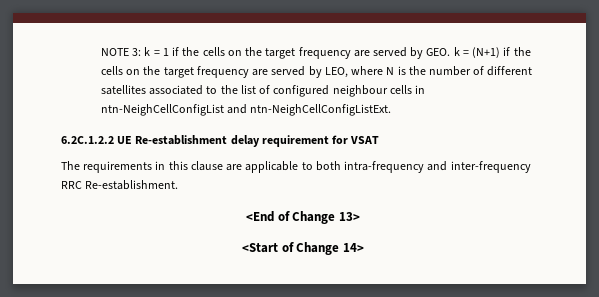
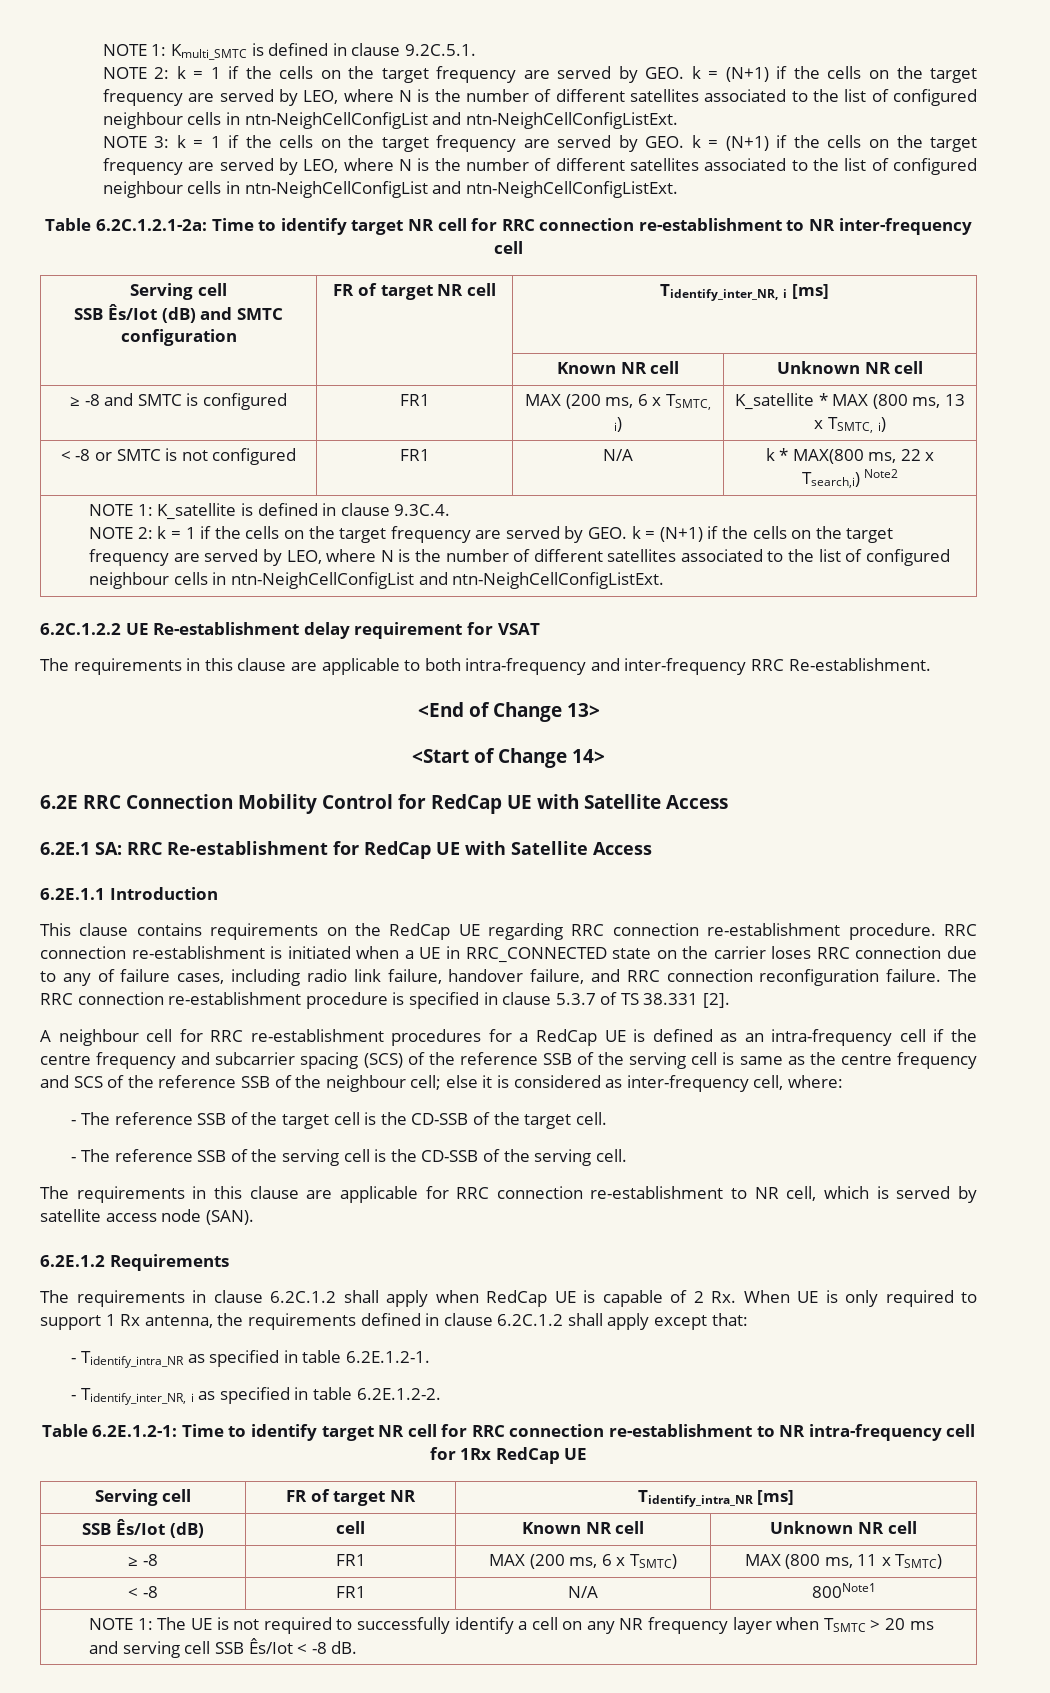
+ NOTE 1: Kmulti_SMTC is defined in clause 9.2C.5.1.
+ NOTE 2: k = 1 if the cells on the target frequency are served by GEO. k = (N+1) if the cells on the target frequency are served by LEO, where N is the number of different satellites associated to the list of configured neighbour cells in ntn-NeighCellConfigList and ntn-NeighCellConfigListExt.
+ Table 6.2C.1.2.1-2a: Time to identify target NR cell for RRC connection re-establishment to NR inter-frequency cell
+ Serving cell
+ SSB Ês/Iot (dB) and SMTC configuration | FR of target NR cell | Tidentify_inter_NR, i [ms]
+ | | Known NR cell | Unknown NR cell
+ ≥ -8 and SMTC is configured | FR1 | MAX (200 ms, 6 x TSMTC, i) | K_satellite * MAX (800 ms, 13 x TSMTC, i)
+ < -8 or SMTC is not configured | FR1 | N/A | k * MAX(800 ms, 22 x Tsearch,i) Note2
+ NOTE 1: K_satellite is defined in clause 9.3C.4.
+ NOTE 2: k = 1 if the cells on the target frequency are served by GEO. k = (N+1) if the cells on the target frequency are served by LEO, where N is the number of different satellites associated to the list of configured neighbour cells in ntn-NeighCellConfigList and ntn-NeighCellConfigListExt.
+ 6.2E RRC Connection Mobility Control for RedCap UE with Satellite Access
+ 6.2E.1 SA: RRC Re-establishment for RedCap UE with Satellite Access
+ 6.2E.1.1 Introduction
+ This clause contains requirements on the RedCap UE regarding RRC connection re-establishment procedure. RRC connection re-establishment is initiated when a UE in RRC_CONNECTED state on the carrier loses RRC connection due to any of failure cases, including radio link failure, handover failure, and RRC connection reconfiguration failure. The RRC connection re-establishment procedure is specified in clause 5.3.7 of TS 38.331 [2].
+ A neighbour cell for RRC re-establishment procedures for a RedCap UE is defined as an intra-frequency cell if the centre frequency and subcarrier spacing (SCS) of the reference SSB of the serving cell is same as the centre frequency and SCS of the reference SSB of the neighbour cell; else it is considered as inter-frequency cell, where:
+ - The reference SSB of the target cell is the CD-SSB of the target cell.
+ - The reference SSB of the serving cell is the CD-SSB of the serving cell.
+ The requirements in this clause are applicable for RRC connection re-establishment to NR cell, which is served by satellite access node (SAN).
+ 6.2E.1.2 Requirements
+ The requirements in clause 6.2C.1.2 shall apply when RedCap UE is capable of 2 Rx. When UE is only required to support 1 Rx antenna, the requirements defined in clause 6.2C.1.2 shall apply except that:
+ - Tidentify_intra_NR as specified in table 6.2E.1.2-1.
+ - Tidentify_inter_NR, i as specified in table 6.2E.1.2-2.
+ Table 6.2E.1.2-1: Time to identify target NR cell for RRC connection re-establishment to NR intra-frequency cell for 1Rx RedCap UE
+ Serving cell | FR of target NR | Tidentify_intra_NR [ms]
+ SSB Ês/Iot (dB) | cell | Known NR cell | Unknown NR cell
+ ≥ -8 | FR1 | MAX (200 ms, 6 x TSMTC) | MAX (800 ms, 11 x TSMTC)
+ < -8 | FR1 | N/A | 800Note1
+ NOTE 1: The UE is not required to successfully identify a cell on any NR frequency layer when TSMTC > 20 ms and serving cell SSB Ês/Iot < -8 dB.

